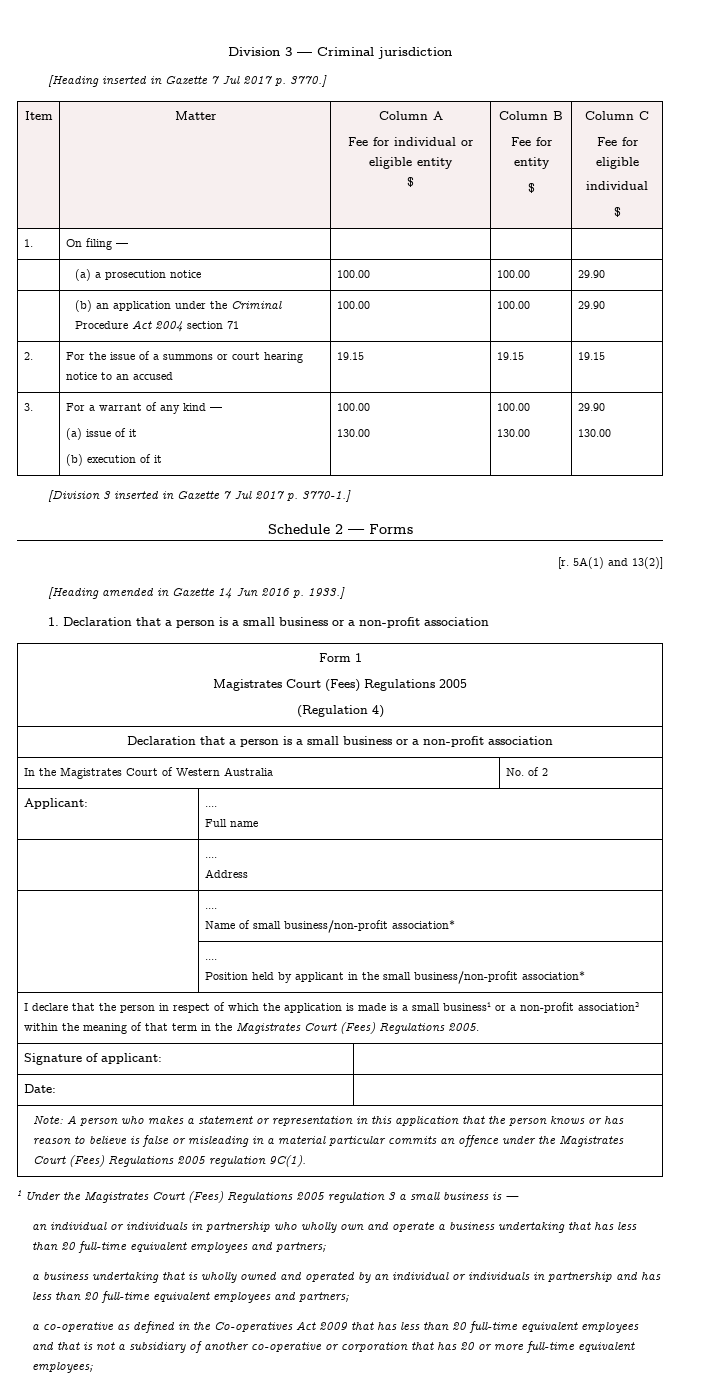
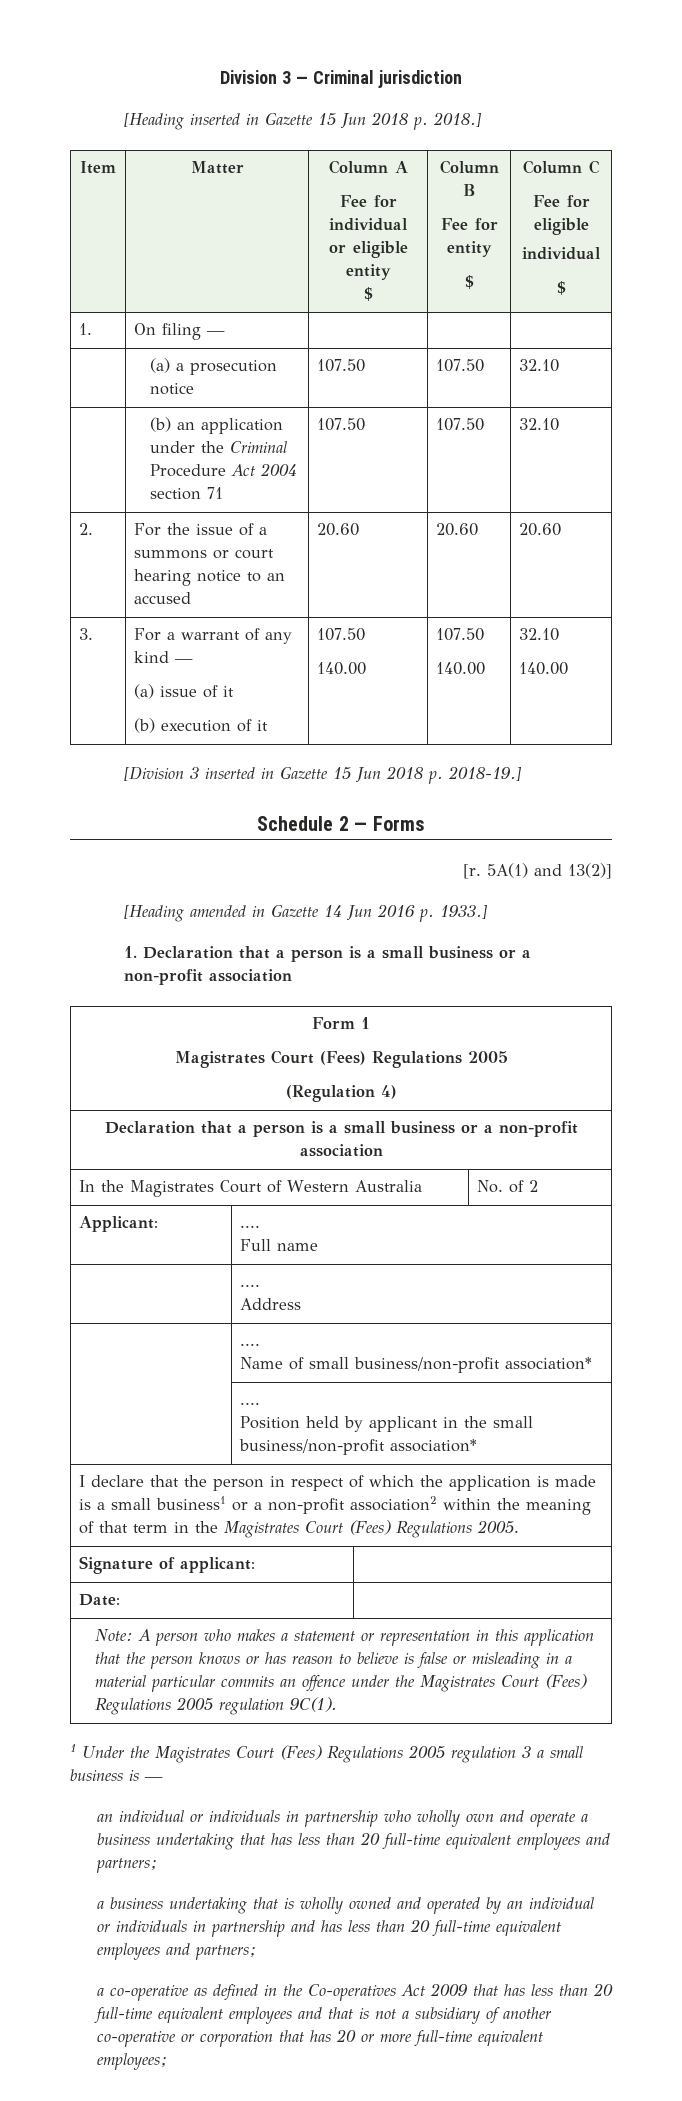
- [Heading inserted in Gazette 7 Jul 2017 p. 3770.]
+ [Heading inserted in Gazette 15 Jun 2018 p. 2018.]
- | (a) a prosecution notice | 100.00 | 100.00 | 29.90
+ | (a) a prosecution notice | 107.50 | 107.50 | 32.10
- | (b) an application under the Criminal Procedure Act 2004 section 71 | 100.00 | 100.00 | 29.90
+ | (b) an application under the Criminal Procedure Act 2004 section 71 | 107.50 | 107.50 | 32.10
- 2. | For the issue of a summons or court hearing notice to an accused | 19.15 | 19.15 | 19.15
+ 2. | For the issue of a summons or court hearing notice to an accused | 20.60 | 20.60 | 20.60
  3. | For a warrant of any kind —
  (a) issue of it
- (b) execution of it | 100.00
- 130.00 | 100.00
- 130.00 | 29.90
- 130.00
+ (b) execution of it | 107.50
+ 140.00 | 107.50
+ 140.00 | 32.10
+ 140.00
- [Division 3 inserted in Gazette 7 Jul 2017 p. 3770-1.]
+ [Division 3 inserted in Gazette 15 Jun 2018 p. 2018-19.]

